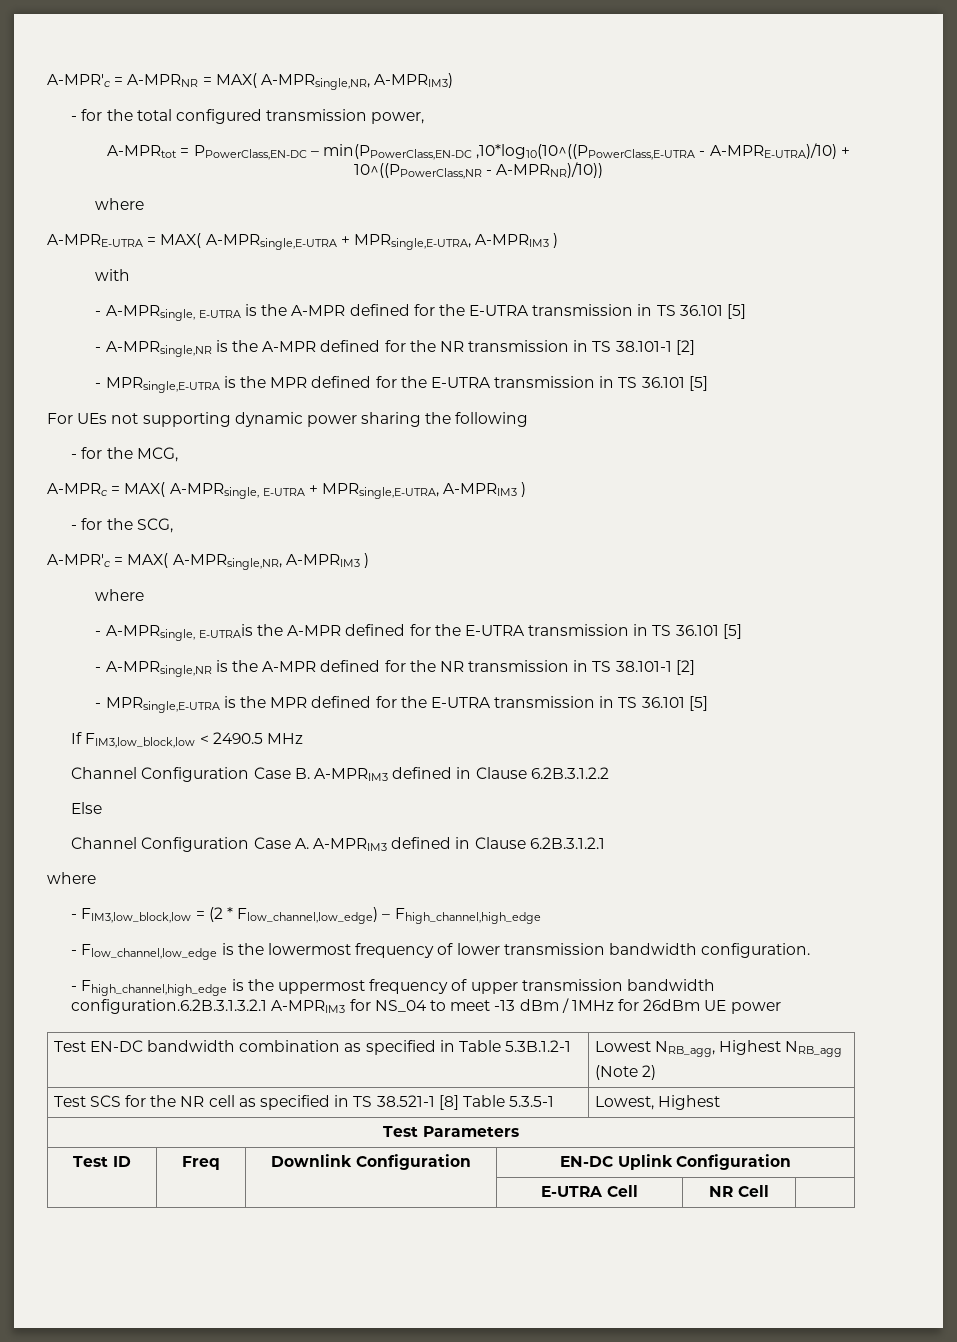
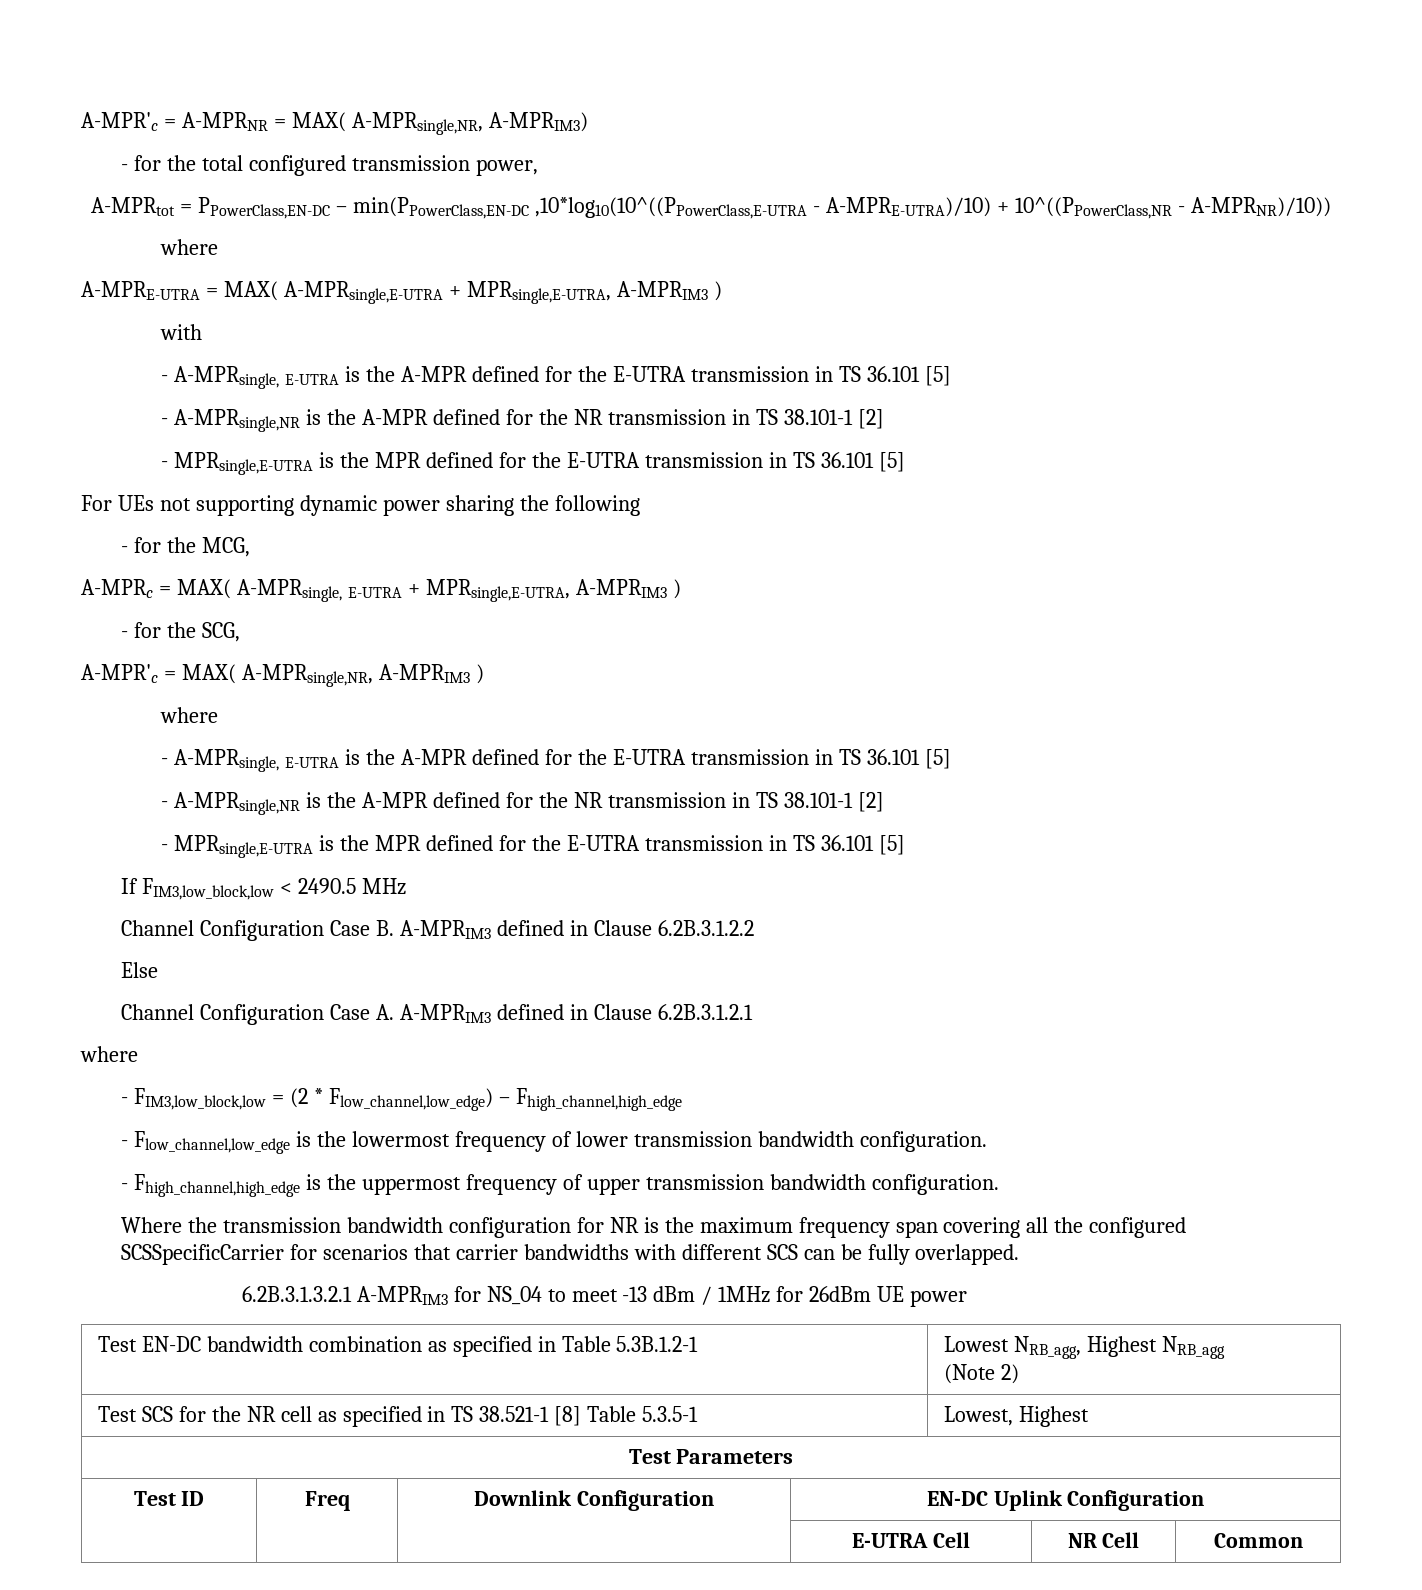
  A-MPR'c = MAX( A-MPRsingle,NR, A-MPRIM3 )
  where
- - A-MPRsingle, E-UTRAis the A-MPR defined for the E-UTRA transmission in TS 36.101 [5]
+ - A-MPRsingle, E-UTRA is the A-MPR defined for the E-UTRA transmission in TS 36.101 [5]
- - Fhigh_channel,high_edge is the uppermost frequency of upper transmission bandwidth configuration.6.2B.3.1.3.2.1 A-MPRIM3 for NS_04 to meet -13 dBm / 1MHz for 26dBm UE power
+ - Fhigh_channel,high_edge is the uppermost frequency of upper transmission bandwidth configuration.
+ Where the transmission bandwidth configuration for NR is the maximum frequency span covering all the configured SCSSpecificCarrier for scenarios that carrier bandwidths with different SCS can be fully overlapped.
+ 6.2B.3.1.3.2.1 A-MPRIM3 for NS_04 to meet -13 dBm / 1MHz for 26dBm UE power
- | | | E-UTRA Cell | NR Cell |
+ | | | E-UTRA Cell | NR Cell | Common

